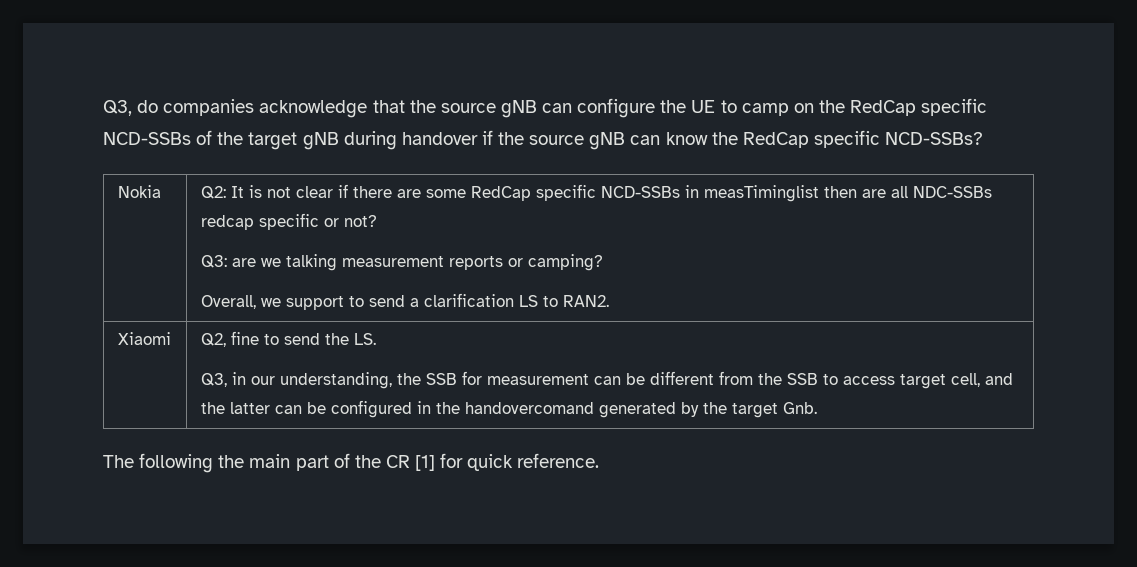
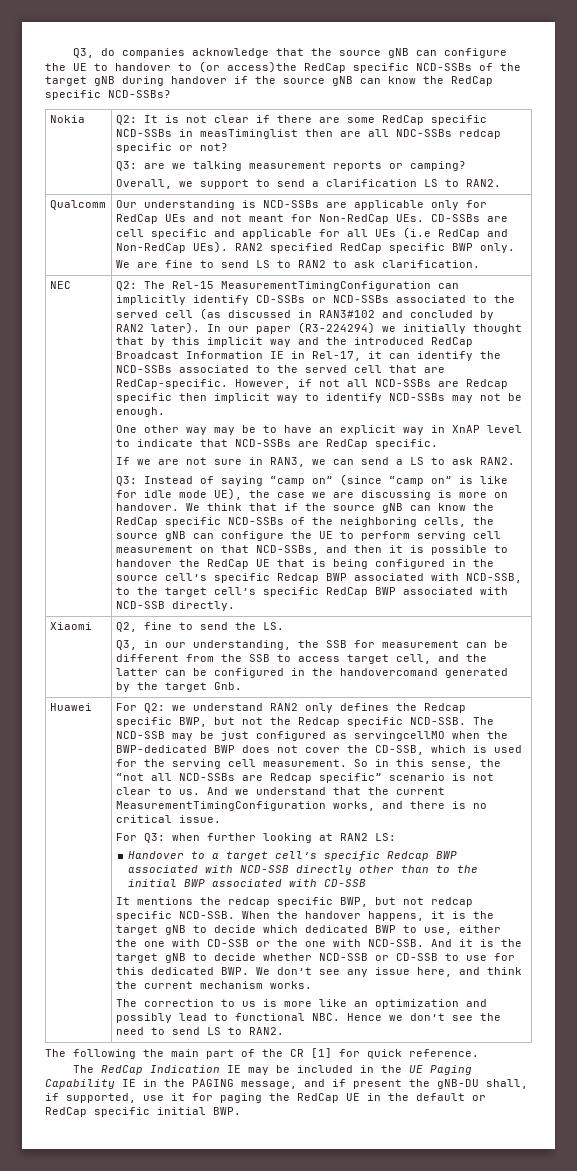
- Q3, do companies acknowledge that the source gNB can configure the UE to camp on the RedCap specific NCD-SSBs of the target gNB during handover if the source gNB can know the RedCap specific NCD-SSBs?
+ Q3, do companies acknowledge that the source gNB can configure the UE to handover to (or access)the RedCap specific NCD-SSBs of the target gNB during handover if the source gNB can know the RedCap specific NCD-SSBs?
+ Qualcomm | Our understanding is NCD-SSBs are applicable only for RedCap UEs and not meant for Non-RedCap UEs. CD-SSBs are cell specific and applicable for all UEs (i.e RedCap and Non-RedCap UEs). RAN2 specified RedCap specific BWP only.
+ We are fine to send LS to RAN2 to ask clarification.
+ NEC | Q2: The Rel-15 MeasurementTimingConfiguration can implicitly identify CD-SSBs or NCD-SSBs associated to the served cell (as discussed in RAN3#102 and concluded by RAN2 later). In our paper (R3-224294) we initially thought that by this implicit way and the introduced RedCap Broadcast Information IE in Rel-17, it can identify the NCD-SSBs associated to the served cell that are RedCap-specific. However, if not all NCD-SSBs are Redcap specific then implicit way to identify NCD-SSBs may not be enough.
+ One other way may be to have an explicit way in XnAP level to indicate that NCD-SSBs are RedCap specific.
+ If we are not sure in RAN3, we can send a LS to ask RAN2.
+ Q3: Instead of saying “camp on” (since “camp on” is like for idle mode UE), the case we are discussing is more on handover. We think that if the source gNB can know the RedCap specific NCD-SSBs of the neighboring cells, the source gNB can configure the UE to perform serving cell measurement on that NCD-SSBs, and then it is possible to handover the RedCap UE that is being configured in the source cell’s specific Redcap BWP associated with NCD-SSB, to the target cell’s specific RedCap BWP associated with NCD-SSB directly.
+ Huawei | For Q2: we understand RAN2 only defines the Redcap specific BWP, but not the Redcap specific NCD-SSB. The NCD-SSB may be just configured as servingcellMO when the BWP-dedicated BWP does not cover the CD-SSB, which is used for the serving cell measurement. So in this sense, the “not all NCD-SSBs are Redcap specific” scenario is not clear to us. And we understand that the current MeasurementTimingConfiguration works, and there is no critical issue.
+ For Q3: when further looking at RAN2 LS:
+ Handover to a target cell’s specific Redcap BWP associated with NCD-SSB directly other than to the initial BWP associated with CD-SSB
+ It mentions the redcap specific BWP, but not redcap specific NCD-SSB. When the handover happens, it is the target gNB to decide which dedicated BWP to use, either the one with CD-SSB or the one with NCD-SSB. And it is the target gNB to decide whether NCD-SSB or CD-SSB to use for this dedicated BWP. We don’t see any issue here, and think the current mechanism works.
+ The correction to us is more like an optimization and possibly lead to functional NBC. Hence we don’t see the need to send LS to RAN2.
+ The RedCap Indication IE may be included in the UE Paging Capability IE in the PAGING message, and if present the gNB-DU shall, if supported, use it for paging the RedCap UE in the default or RedCap specific initial BWP.

